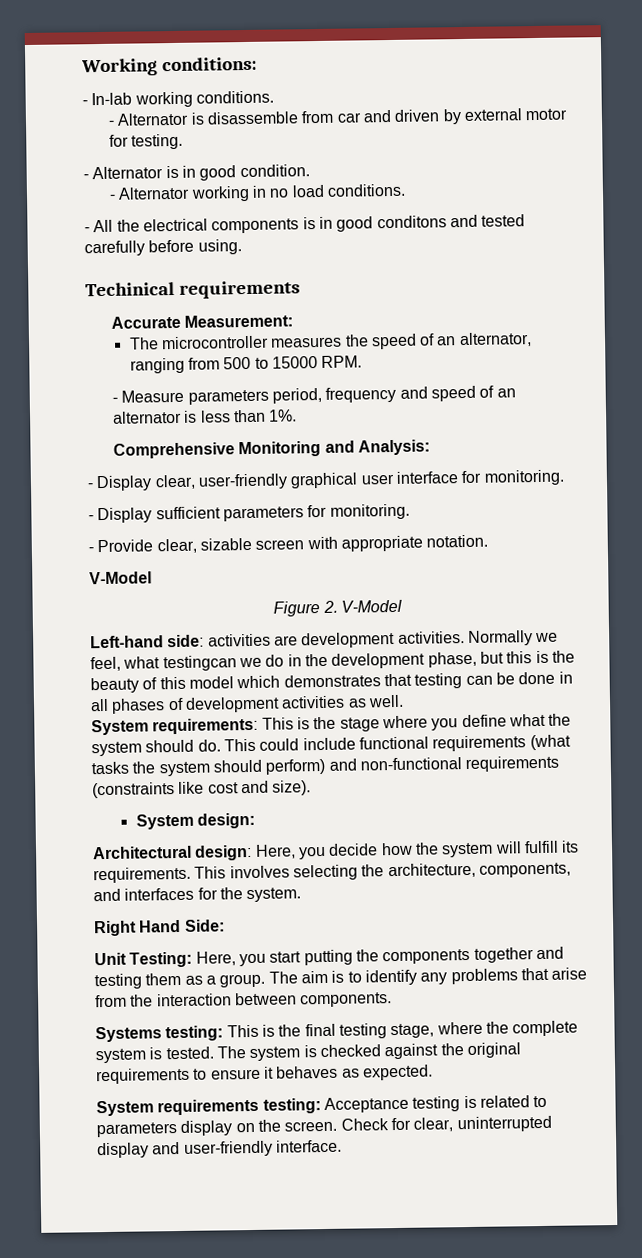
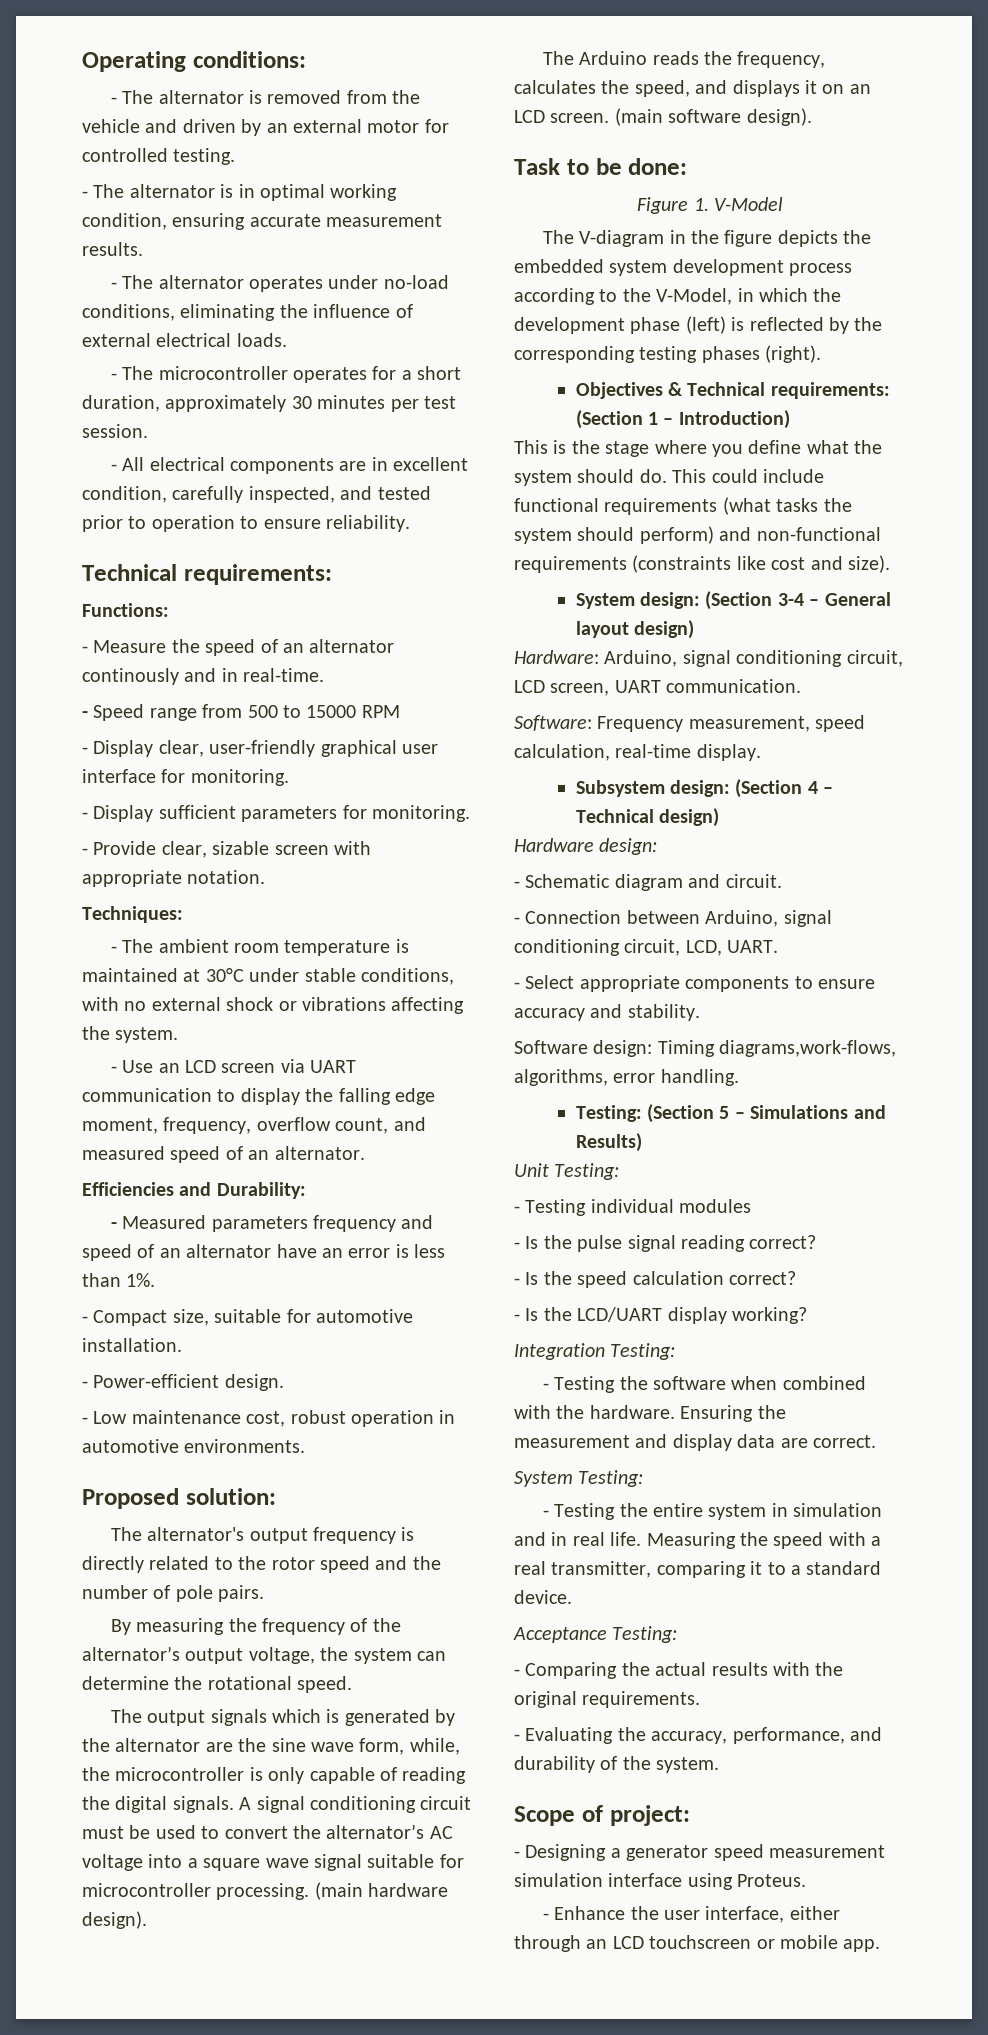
- Working conditions:
+ Operating conditions:
- - In-lab working conditions.
- - Alternator is disassemble from car and driven by external motor for testing.
+ - The alternator is removed from the vehicle and driven by an external motor for controlled testing.
- - Alternator is in good condition.
- - Alternator working in no load conditions.
+ - The alternator is in optimal working condition, ensuring accurate measurement results.
+ - The alternator operates under no-load conditions, eliminating the influence of external electrical loads.
+ - The microcontroller operates for a short duration, approximately 30 minutes per test session.
- - All the electrical components is in good conditons and tested carefully before using.
- Techinical requirements
- Accurate Measurement:
- The microcontroller measures the speed of an alternator, ranging from 500 to 15000 RPM.
- - Measure parameters period, frequency and speed of an alternator is less than 1%.
- Comprehensive Monitoring and Analysis:
+ - All electrical components are in excellent condition, carefully inspected, and tested prior to operation to ensure reliability.
+ Technical requirements:
+ Functions:
+ - Measure the speed of an alternator continously and in real-time.
+ - Speed range from 500 to 15000 RPM
  - Provide clear, sizable screen with appropriate notation.
- V-Model
- Figure 2. V-Model
- Left-hand side: activities are development activities. Normally we feel, what testingcan we do in the development phase, but this is the beauty of this model which demonstrates that testing can be done in all phases of development activities as well.
- System requirements: This is the stage where you define what the system should do.
+ Techniques:
+ - The ambient room temperature is maintained at 30°C under stable conditions, with no external shock or vibrations affecting the system.
+ - Use an LCD screen via UART communication to display the falling edge moment, frequency, overflow count, and measured speed of an alternator.
+ Efficiencies and Durability:
+ - Measured parameters frequency and speed of an alternator have an error is less than 1%.
+ - Compact size, suitable for automotive installation.
+ - Power-efficient design.
+ - Low maintenance cost, robust operation in automotive environments.
+ Proposed solution:
+ The alternator's output frequency is directly related to the rotor speed and the number of pole pairs.
+ By measuring the frequency of the alternator’s output voltage, the system can determine the rotational speed.
+ The output signals which is generated by the alternator are the sine wave form, while, the microcontroller is only capable of reading the digital signals. A signal conditioning circuit must be used to convert the alternator’s AC voltage into a square wave signal suitable for microcontroller processing. (main hardware design).
+ The Arduino reads the frequency, calculates the speed, and displays it on an LCD screen. (main software design).
+ Task to be done:
+ Figure 1. V-Model
+ The V-diagram in the figure depicts the embedded system development process according to the V-Model, in which the development phase (left) is reflected by the corresponding testing phases (right).
+ Objectives & Technical requirements: (Section 1 – Introduction)
+ This is the stage where you define what the system should do.
- System design:
- Architectural design: Here, you decide how the system will fulfill its requirements. This involves selecting the architecture, components, and interfaces for the system.
- Right Hand Side:
- Unit Testing: Here, you start putting the components together and testing them as a group. The aim is to identify any problems that arise from the interaction between components.
- Systems testing: This is the final testing stage, where the complete system is tested. The system is checked against the original requirements to ensure it behaves as expected.
- System requirements testing: Acceptance testing is related to parameters display on the screen. Check for clear, uninterrupted display and user-friendly interface.
+ System design: (Section 3-4 – General layout design)
+ Hardware: Arduino, signal conditioning circuit, LCD screen, UART communication.
+ Software: Frequency measurement, speed calculation, real-time display.
+ Subsystem design: (Section 4 – Technical design)
+ Hardware design:
+ - Schematic diagram and circuit.
+ - Connection between Arduino, signal conditioning circuit, LCD, UART.
+ - Select appropriate components to ensure accuracy and stability.
+ Software design: Timing diagrams,work-flows, algorithms, error handling.
+ Testing: (Section 5 – Simulations and Results)
+ Unit Testing:
+ - Testing individual modules
+ - Is the pulse signal reading correct?
+ - Is the speed calculation correct?
+ - Is the LCD/UART display working?
+ Integration Testing:
+ - Testing the software when combined with the hardware. Ensuring the measurement and display data are correct.
+ System Testing:
+ - Testing the entire system in simulation and in real life. Measuring the speed with a real transmitter, comparing it to a standard device.
+ Acceptance Testing:
+ - Comparing the actual results with the original requirements.
+ - Evaluating the accuracy, performance, and durability of the system.
+ Scope of project:
+ - Designing a generator speed measurement simulation interface using Proteus.
+ - Enhance the user interface, either through an LCD touchscreen or mobile app.

